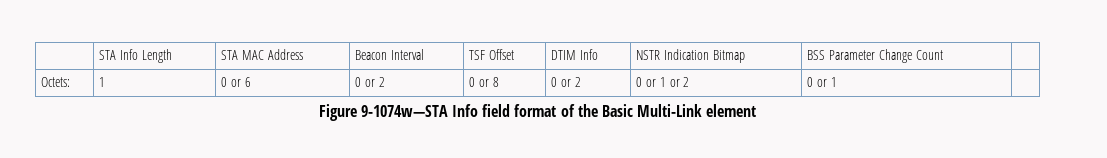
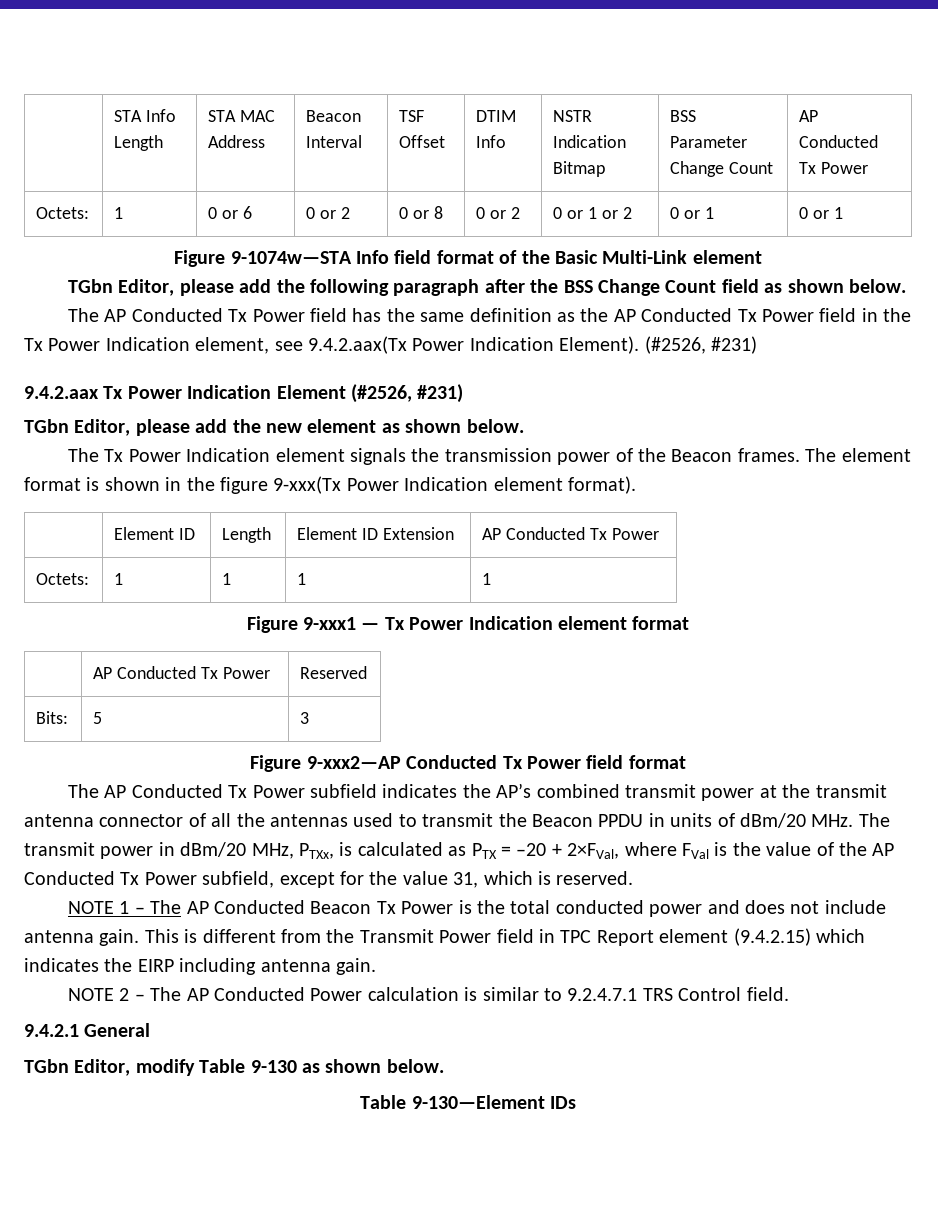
- | STA Info Length | STA MAC Address | Beacon Interval | TSF Offset | DTIM Info | NSTR Indication Bitmap | BSS Parameter Change Count |
+ | STA Info Length | STA MAC Address | Beacon Interval | TSF Offset | DTIM Info | NSTR Indication Bitmap | BSS Parameter Change Count | AP Conducted Tx Power
- Octets: | 1 | 0 or 6 | 0 or 2 | 0 or 8 | 0 or 2 | 0 or 1 or 2 | 0 or 1 |
+ Octets: | 1 | 0 or 6 | 0 or 2 | 0 or 8 | 0 or 2 | 0 or 1 or 2 | 0 or 1 | 0 or 1
+ TGbn Editor, please add the following paragraph after the BSS Change Count field as shown below.
+ The AP Conducted Tx Power field has the same definition as the AP Conducted Tx Power field in the Tx Power Indication element, see 9.4.2.aax(Tx Power Indication Element). (#2526, #231)
+ 9.4.2.aax Tx Power Indication Element (#2526, #231)
+ TGbn Editor, please add the new element as shown below.
+ The Tx Power Indication element signals the transmission power of the Beacon frames. The element format is shown in the figure 9-xxx(Tx Power Indication element format).
+ | Element ID | Length | Element ID Extension | AP Conducted Tx Power
+ Octets: | 1 | 1 | 1 | 1
+ Figure 9-xxx1 — Tx Power Indication element format
+ | AP Conducted Tx Power | Reserved
+ Bits: | 5 | 3
+ Figure 9-xxx2—AP Conducted Tx Power field format
+ The AP Conducted Tx Power subfield indicates the AP’s combined transmit power at the transmit antenna connector of all the antennas used to transmit the Beacon PPDU in units of dBm/20 MHz. The transmit power in dBm/20 MHz, PTXx, is calculated as PTX = –20 + 2×FVal, where FVal is the value of the AP Conducted Tx Power subfield, except for the value 31, which is reserved.
+ NOTE 1 – The AP Conducted Beacon Tx Power is the total conducted power and does not include antenna gain. This is different from the Transmit Power field in TPC Report element (9.4.2.15) which indicates the EIRP including antenna gain.
+ NOTE 2 – The AP Conducted Power calculation is similar to 9.2.4.7.1 TRS Control field.
+ 9.4.2.1 General
+ TGbn Editor, modify Table 9-130 as shown below.
+ Table 9-130—Element IDs

